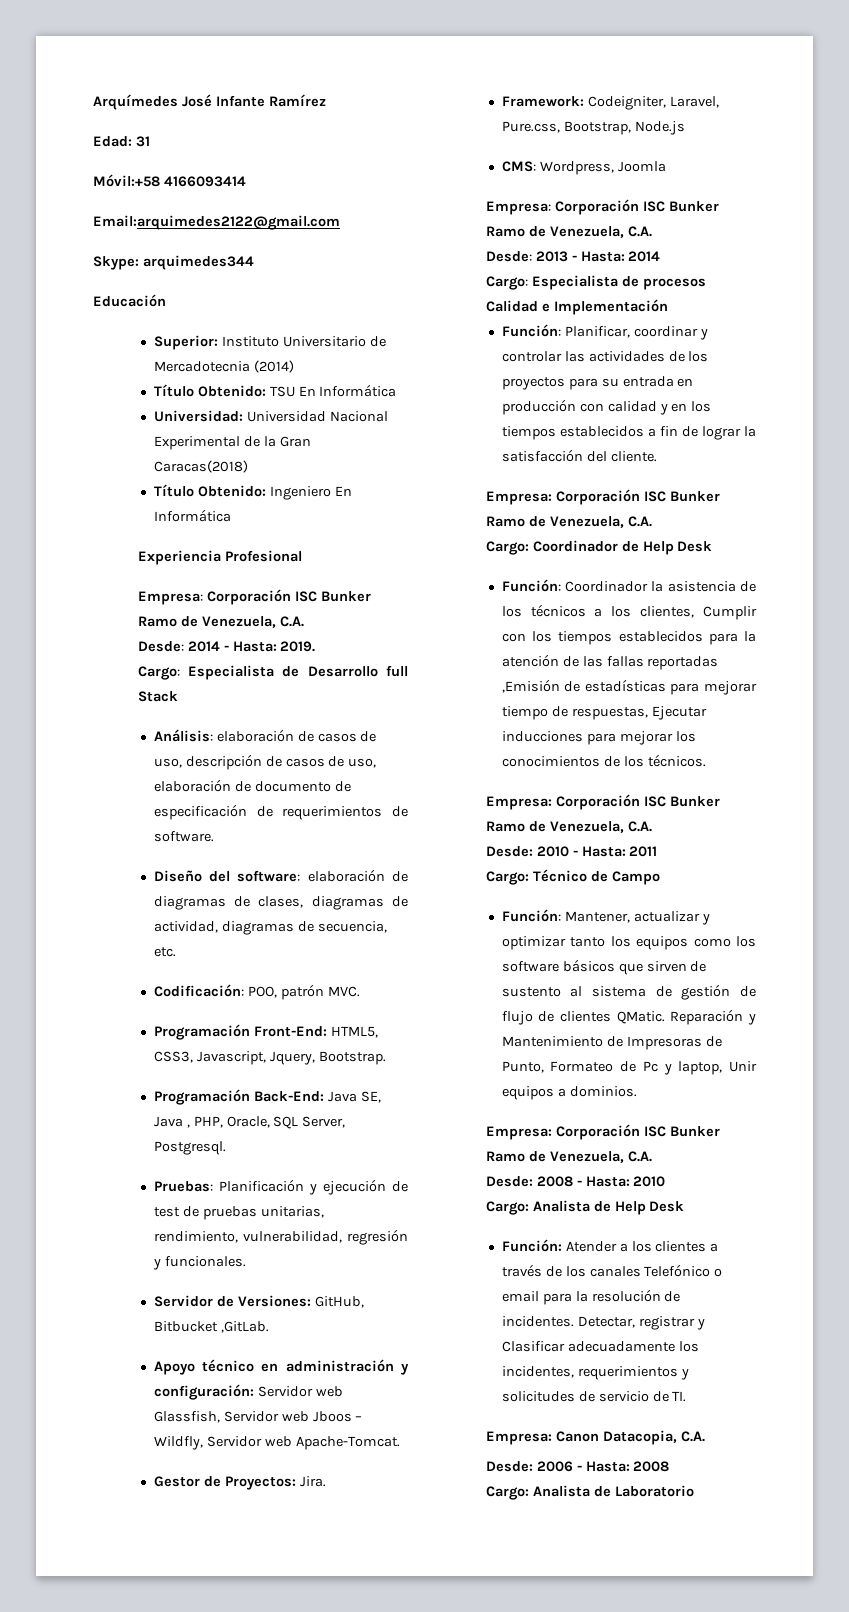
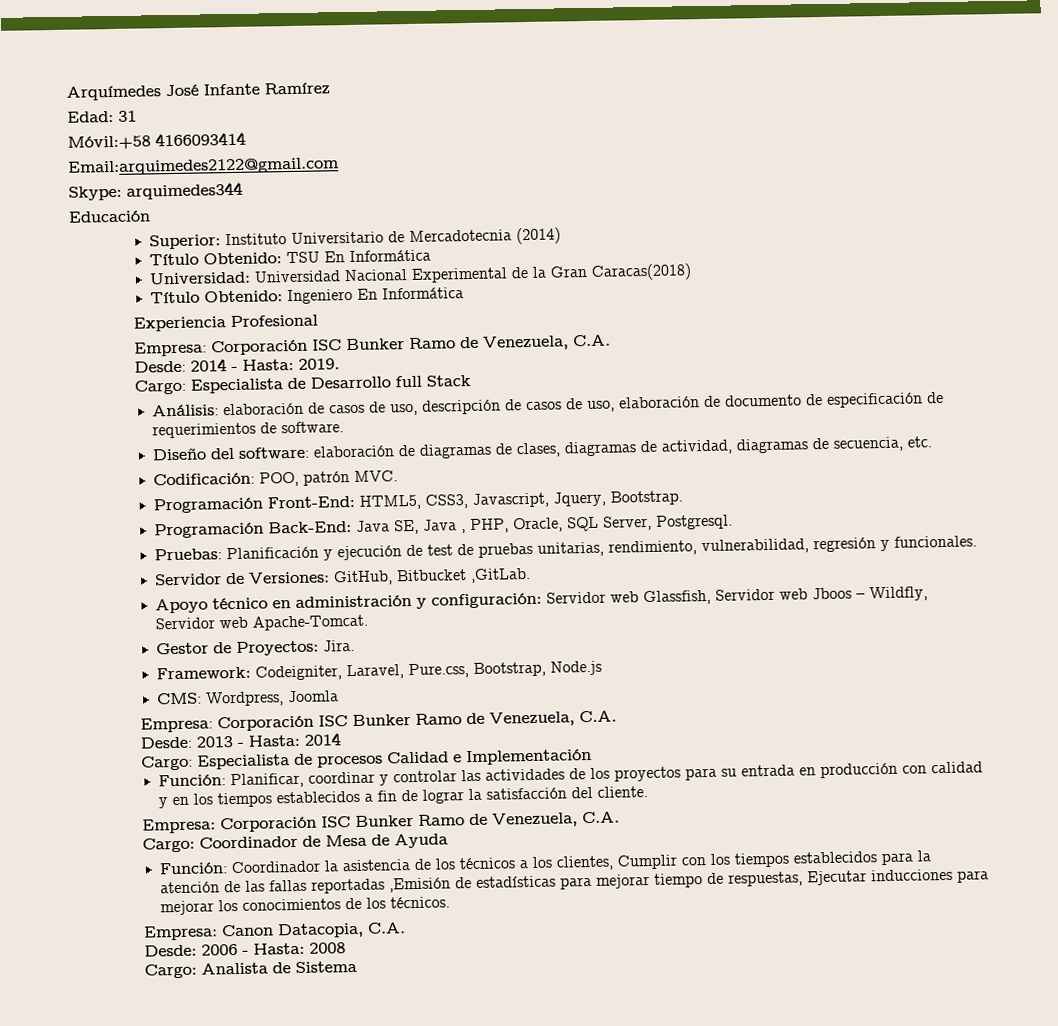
- Cargo: Coordinador de Help Desk
+ Cargo: Coordinador de Mesa de Ayuda
  Función: Coordinador la asistencia de los técnicos a los clientes, Cumplir con los tiempos establecidos para la atención de las fallas reportadas ,Emisión de estadísticas para mejorar tiempo de respuestas, Ejecutar inducciones para mejorar los conocimientos de los técnicos.
- Empresa: Corporación ISC Bunker Ramo de Venezuela, C.A.
- Desde: 2010 - Hasta: 2011
- Cargo: Técnico de Campo
- Función: Mantener, actualizar y optimizar tanto los equipos como los software básicos que sirven de sustento al sistema de gestión de flujo de clientes QMatic. Reparación y Mantenimiento de Impresoras de Punto, Formateo de Pc y laptop, Unir equipos a dominios.
- Empresa: Corporación ISC Bunker Ramo de Venezuela, C.A.
- Desde: 2008 - Hasta: 2010
- Cargo: Analista de Help Desk
- Función: Atender a los clientes a través de los canales Telefónico o email para la resolución de incidentes. Detectar, registrar y Clasificar adecuadamente los incidentes, requerimientos y solicitudes de servicio de TI.
- Cargo: Analista de Laboratorio
+ Cargo: Analista de Sistema

